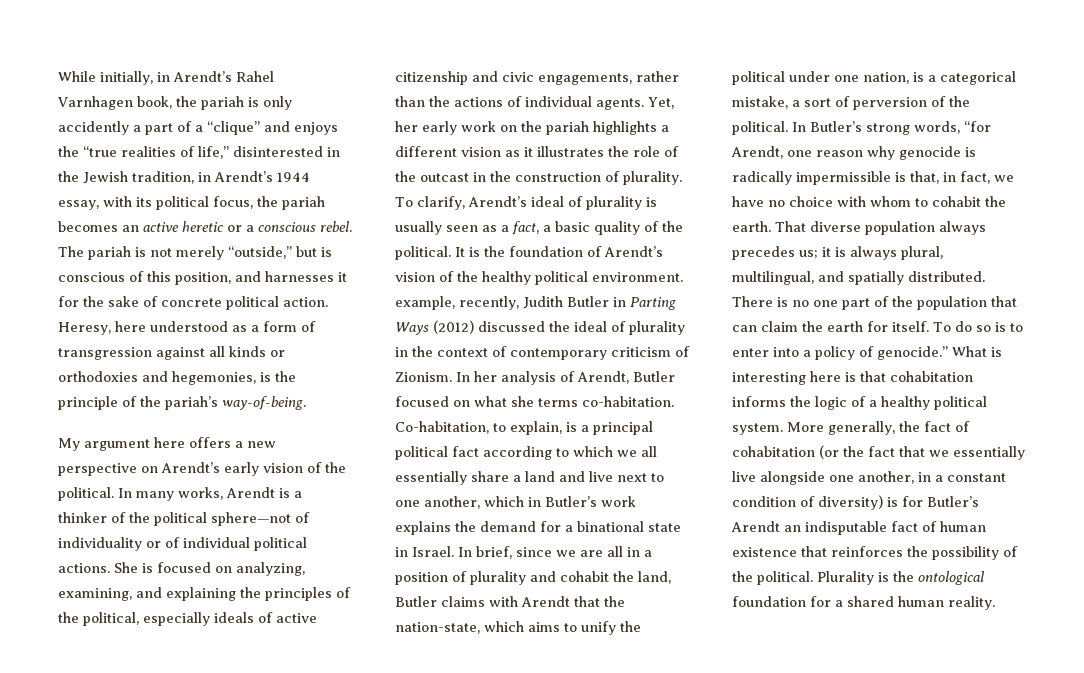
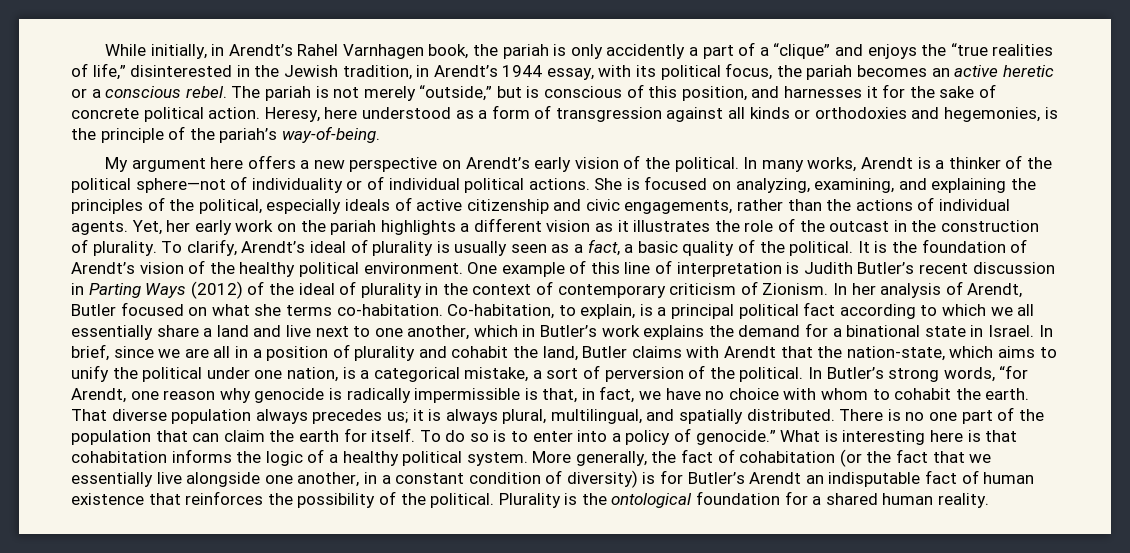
- It is the foundation of Arendt’s vision of the healthy political environment. example, recently, Judith Butler in Parting Ways (2012) discussed the ideal of plurality in the context of contemporary criticism of Zionism.
+ It is the foundation of Arendt’s vision of the healthy political environment. One example of this line of interpretation is Judith Butler’s recent discussion in Parting Ways (2012) of the ideal of plurality in the context of contemporary criticism of Zionism.

